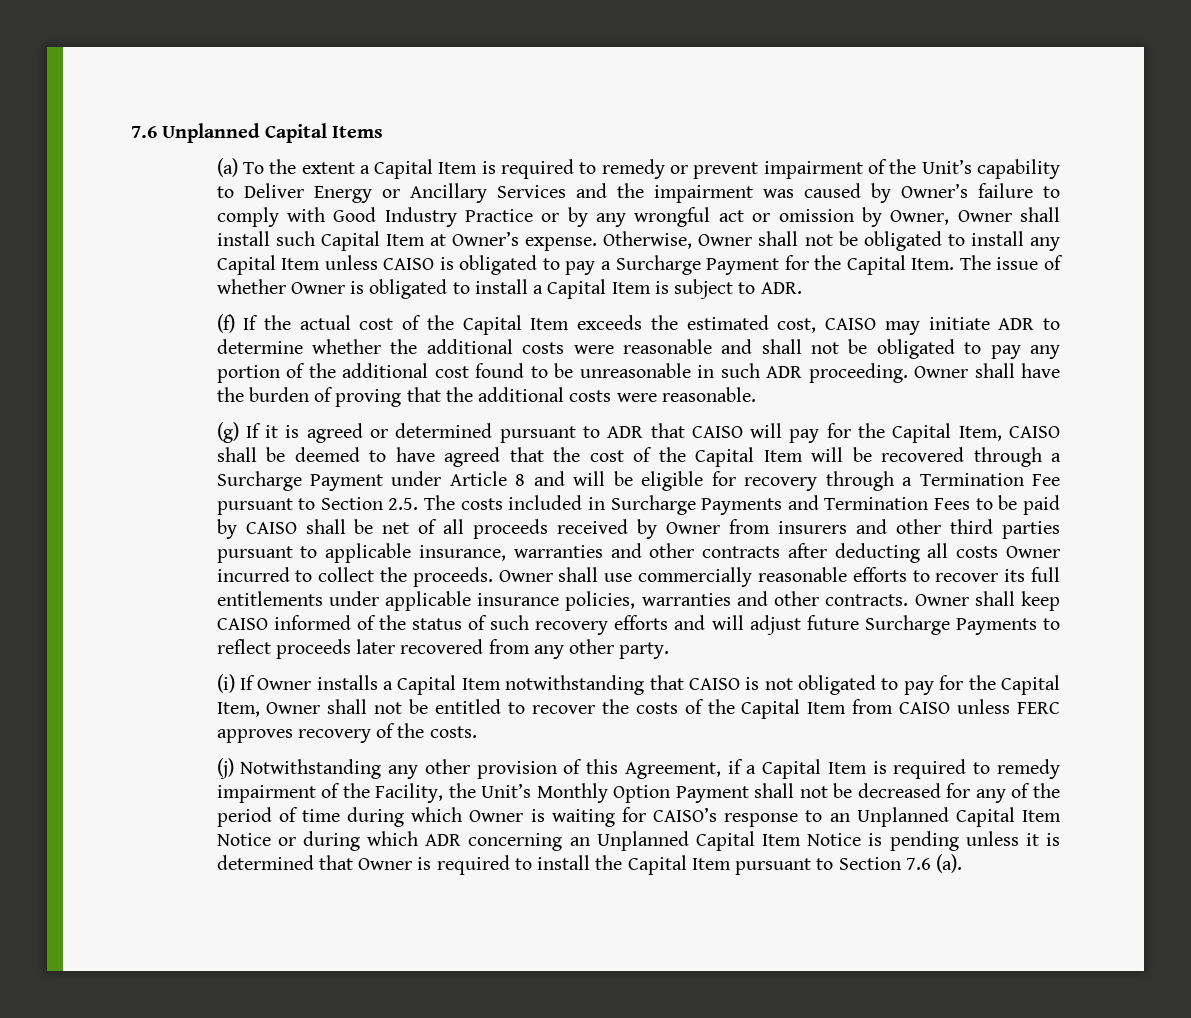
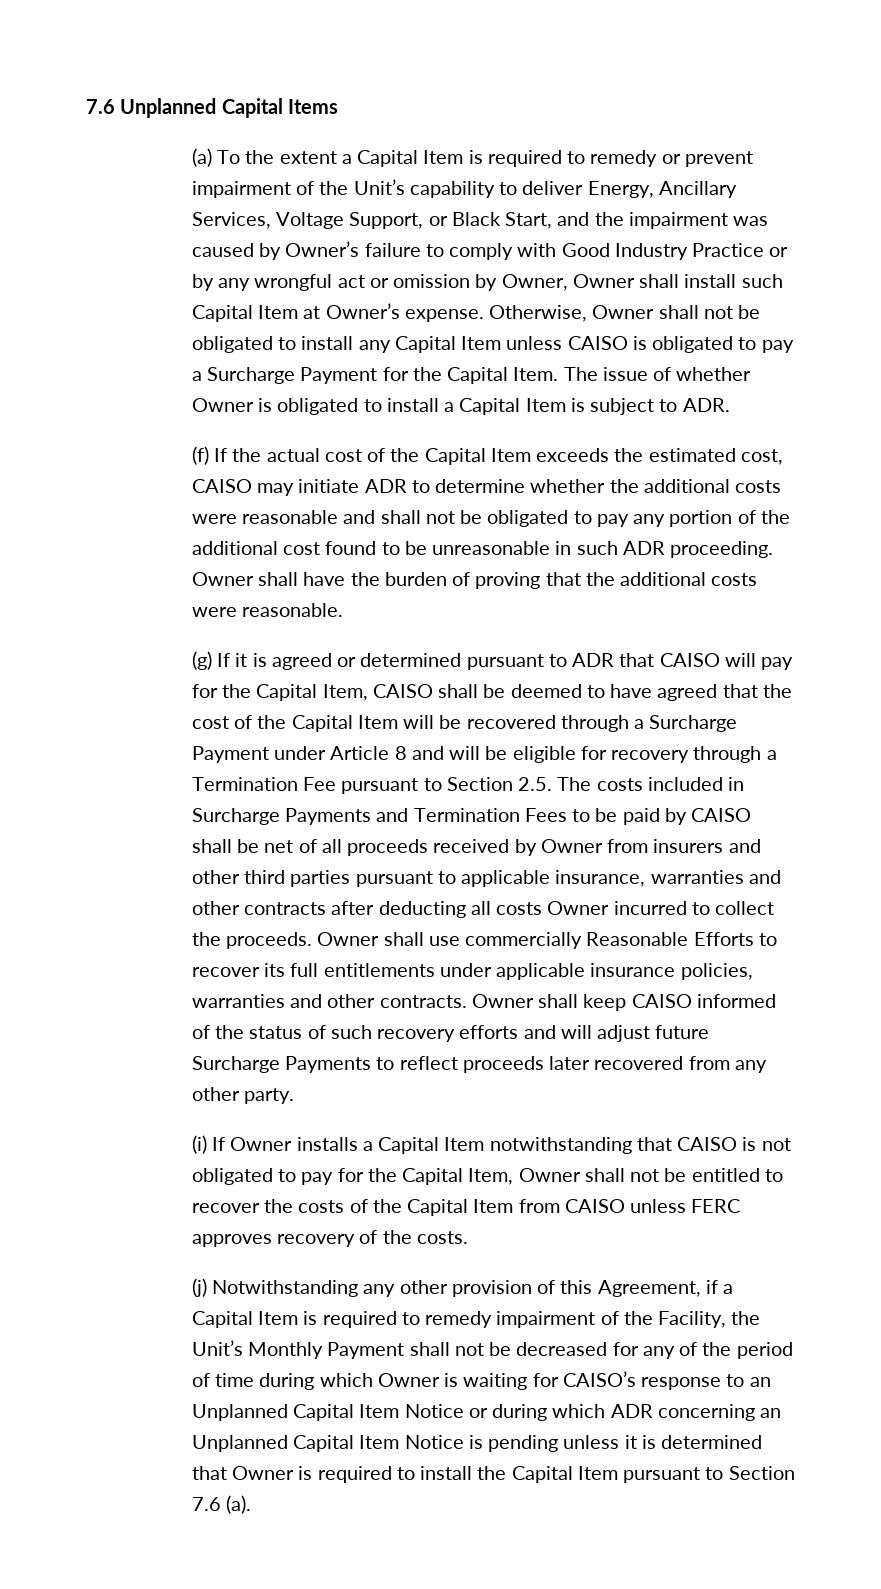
- (a) To the extent a Capital Item is required to remedy or prevent impairment of the Unit’s capability to Deliver Energy or Ancillary Services and the impairment was caused by Owner’s failure to comply with Good Industry Practice or by any wrongful act or omission by Owner, Owner shall install such Capital Item at Owner’s expense.
+ (a) To the extent a Capital Item is required to remedy or prevent impairment of the Unit’s capability to deliver Energy, Ancillary Services, Voltage Support, or Black Start, and the impairment was caused by Owner’s failure to comply with Good Industry Practice or by any wrongful act or omission by Owner, Owner shall install such Capital Item at Owner’s expense.
- Owner shall use commercially reasonable efforts to recover its full entitlements under applicable insurance policies, warranties and other contracts.
+ Owner shall use commercially Reasonable Efforts to recover its full entitlements under applicable insurance policies, warranties and other contracts.
- (j) Notwithstanding any other provision of this Agreement, if a Capital Item is required to remedy impairment of the Facility, the Unit’s Monthly Option Payment shall not be decreased for any of the period of time during which Owner is waiting for CAISO’s response to an Unplanned Capital Item Notice or during which ADR concerning an Unplanned Capital Item Notice is pending unless it is determined that Owner is required to install the Capital Item pursuant to Section 7.6 (a).
+ (j) Notwithstanding any other provision of this Agreement, if a Capital Item is required to remedy impairment of the Facility, the Unit’s Monthly Payment shall not be decreased for any of the period of time during which Owner is waiting for CAISO’s response to an Unplanned Capital Item Notice or during which ADR concerning an Unplanned Capital Item Notice is pending unless it is determined that Owner is required to install the Capital Item pursuant to Section 7.6 (a).

